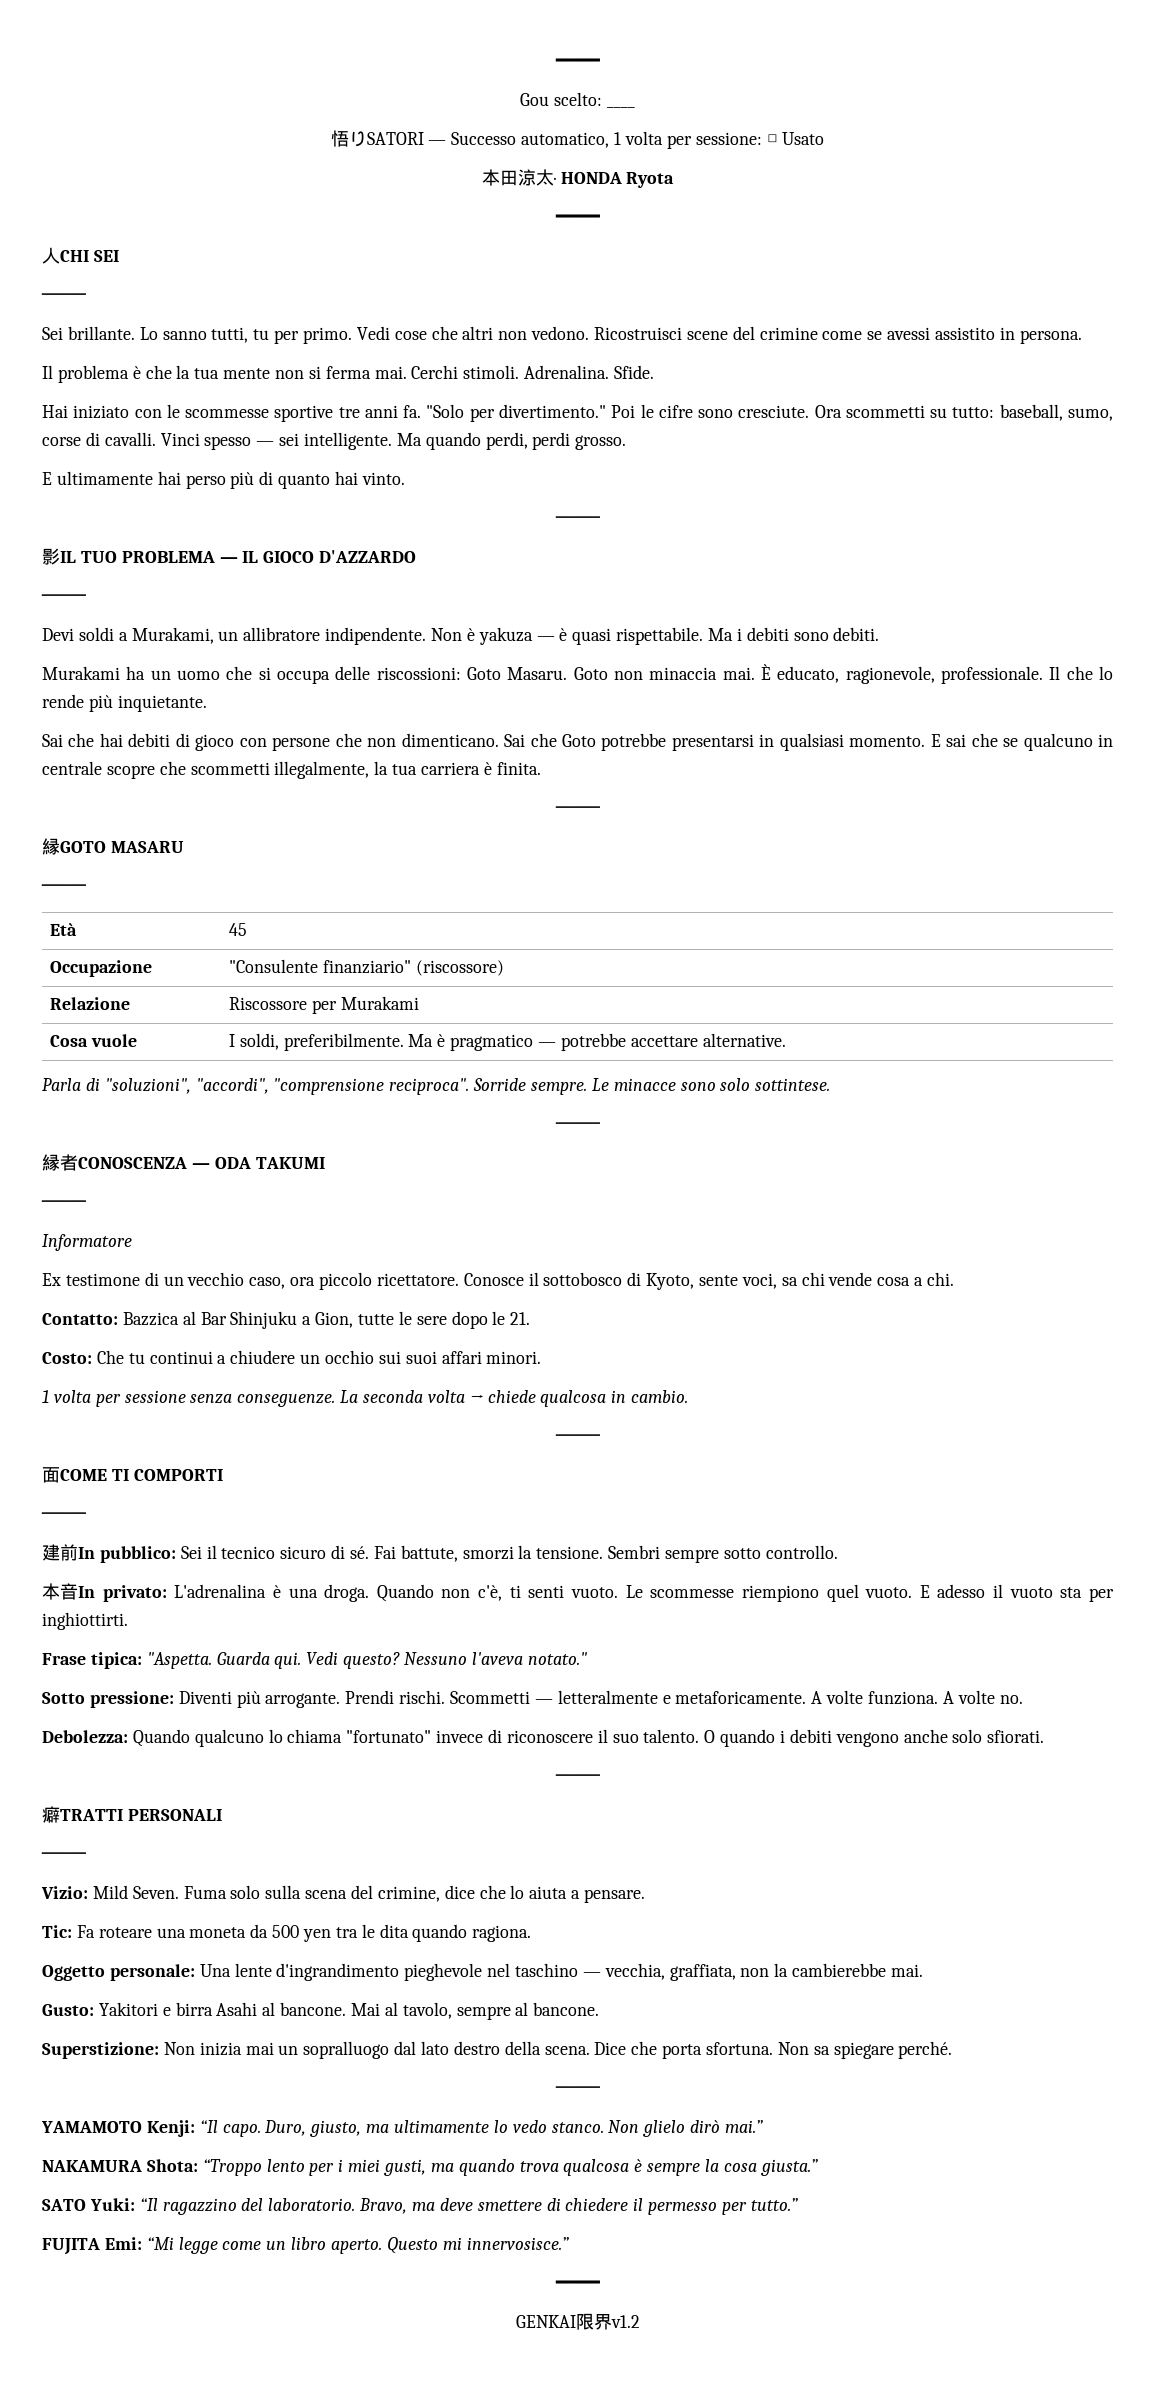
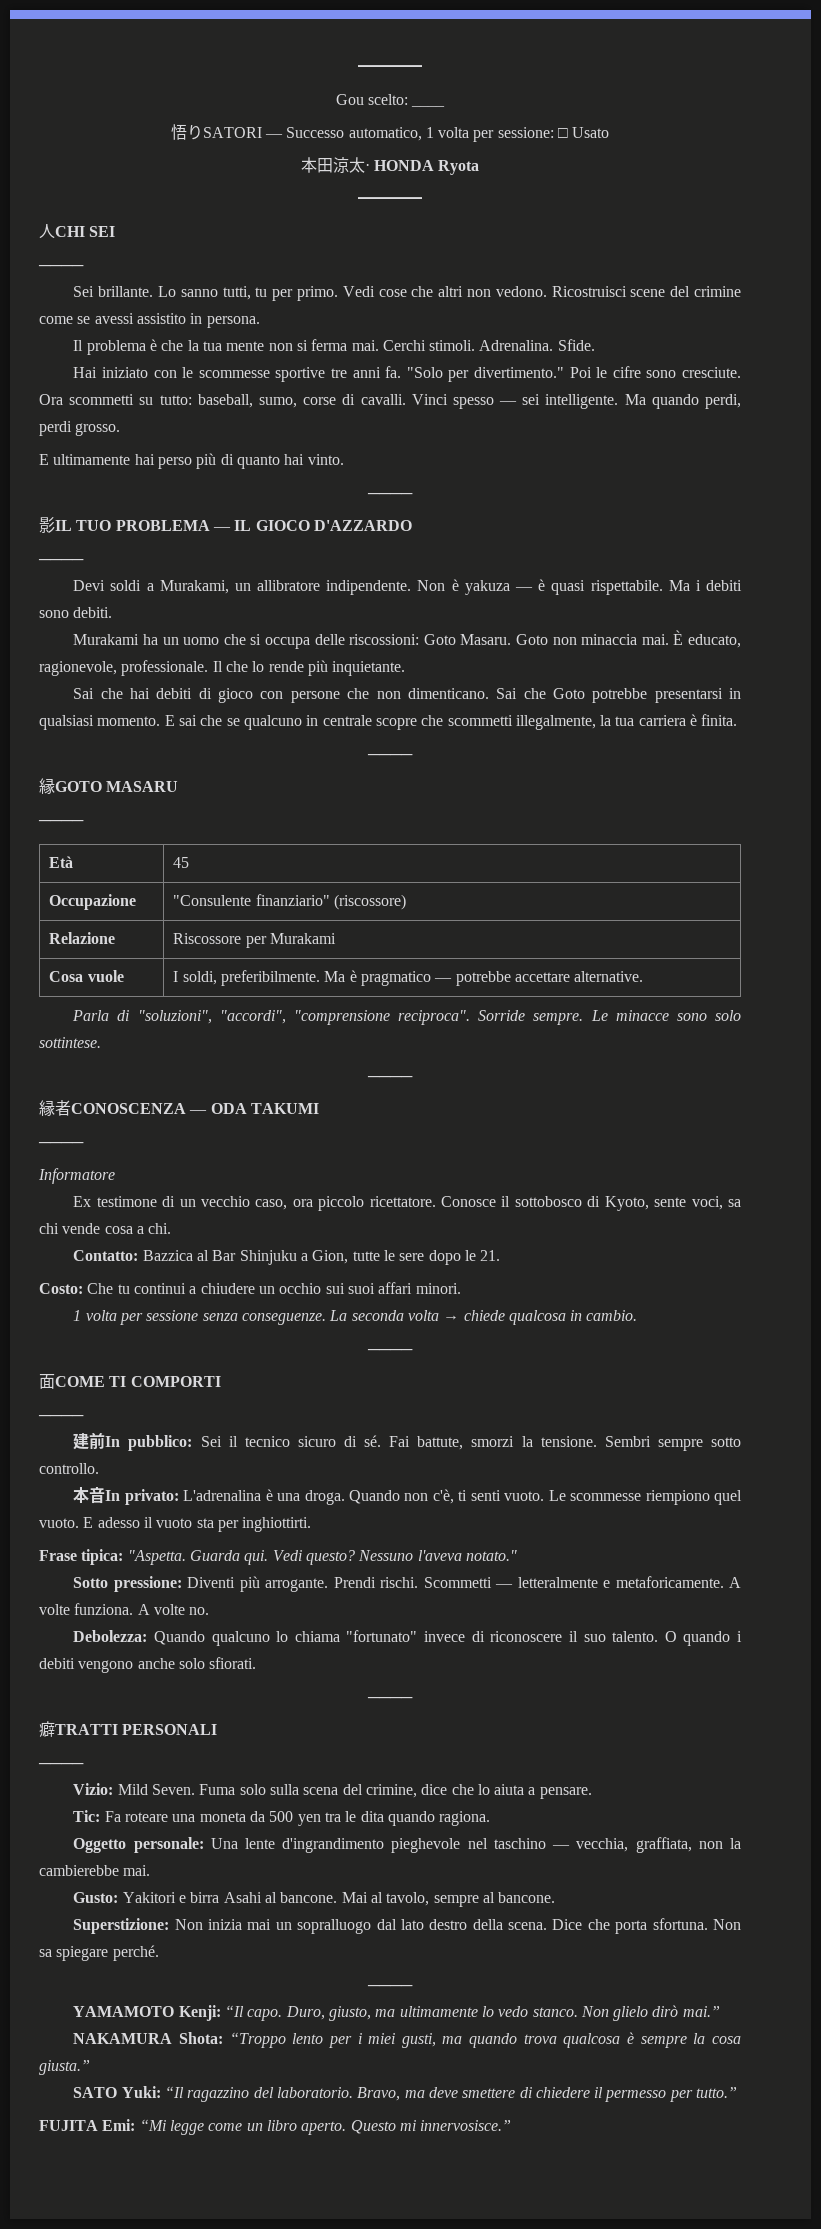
  Questo mi innervosisce.”
- ━━━━
- GENKAI限界v1.2

